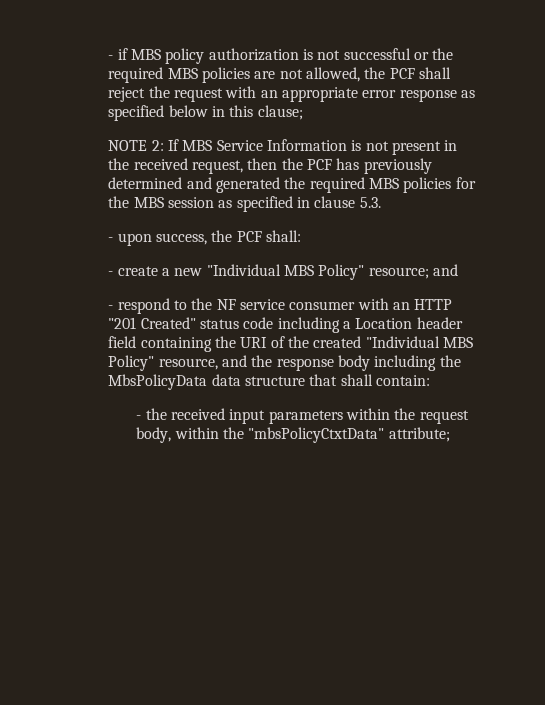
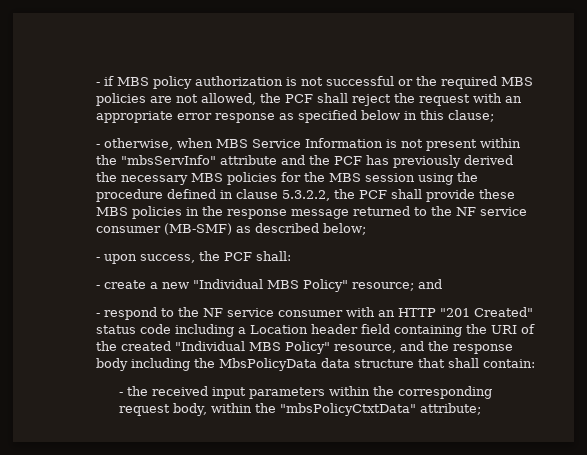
- NOTE 2: If MBS Service Information is not present in the received request, then the PCF has previously determined and generated the required MBS policies for the MBS session as specified in clause 5.3.
+ - otherwise, when MBS Service Information is not present within the "mbsServInfo" attribute and the PCF has previously derived the necessary MBS policies for the MBS session using the procedure defined in clause 5.3.2.2, the PCF shall provide these MBS policies in the response message returned to the NF service consumer (MB-SMF) as described below;
- - the received input parameters within the request body, within the "mbsPolicyCtxtData" attribute;
+ - the received input parameters within the corresponding request body, within the "mbsPolicyCtxtData" attribute;

